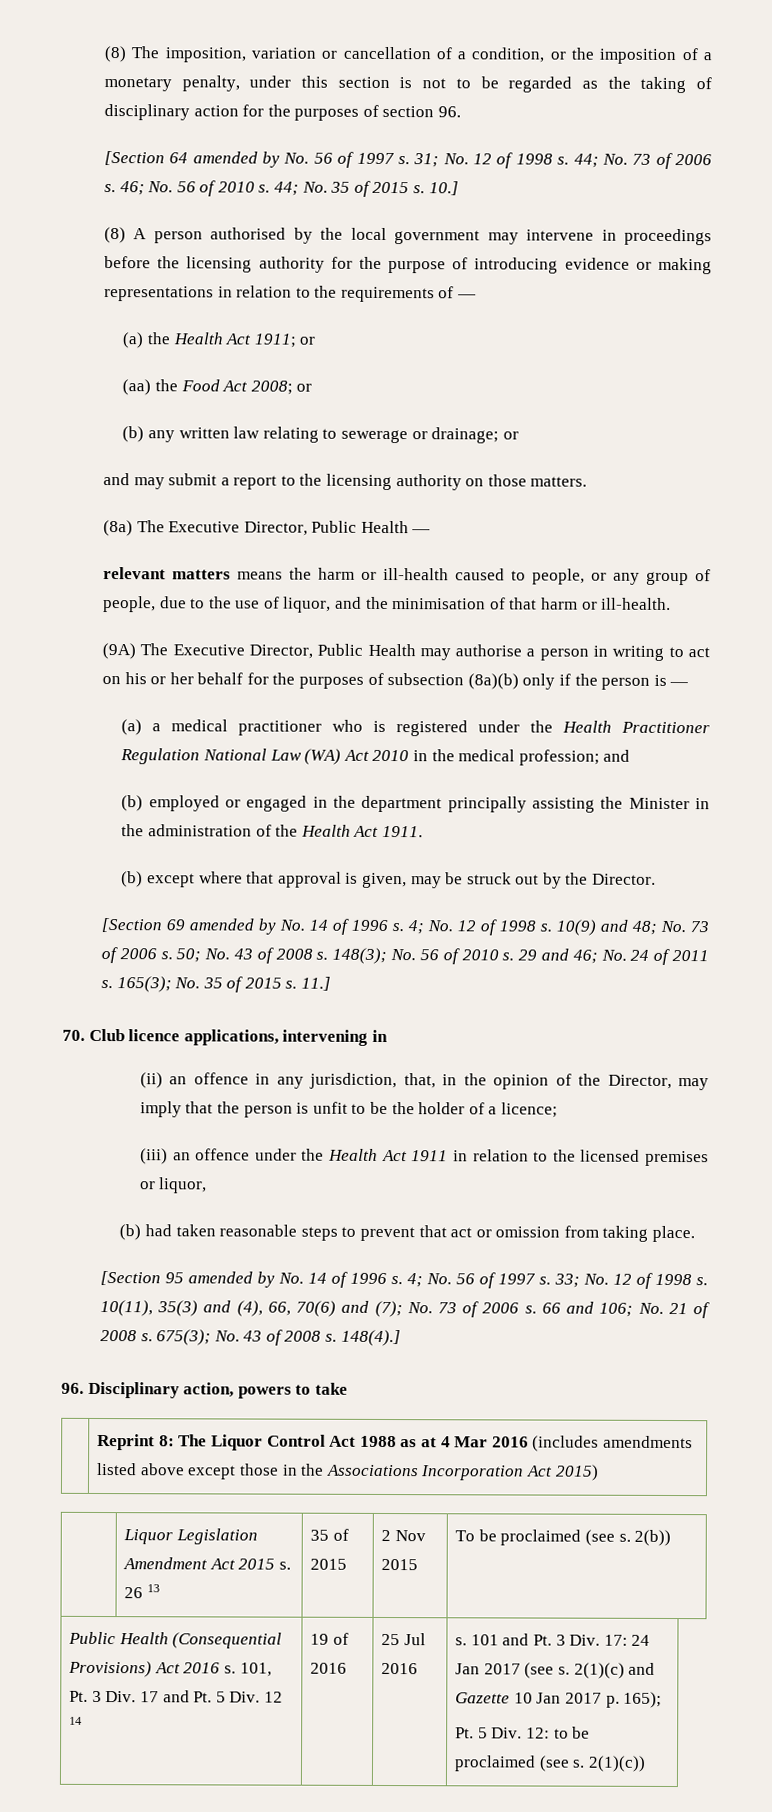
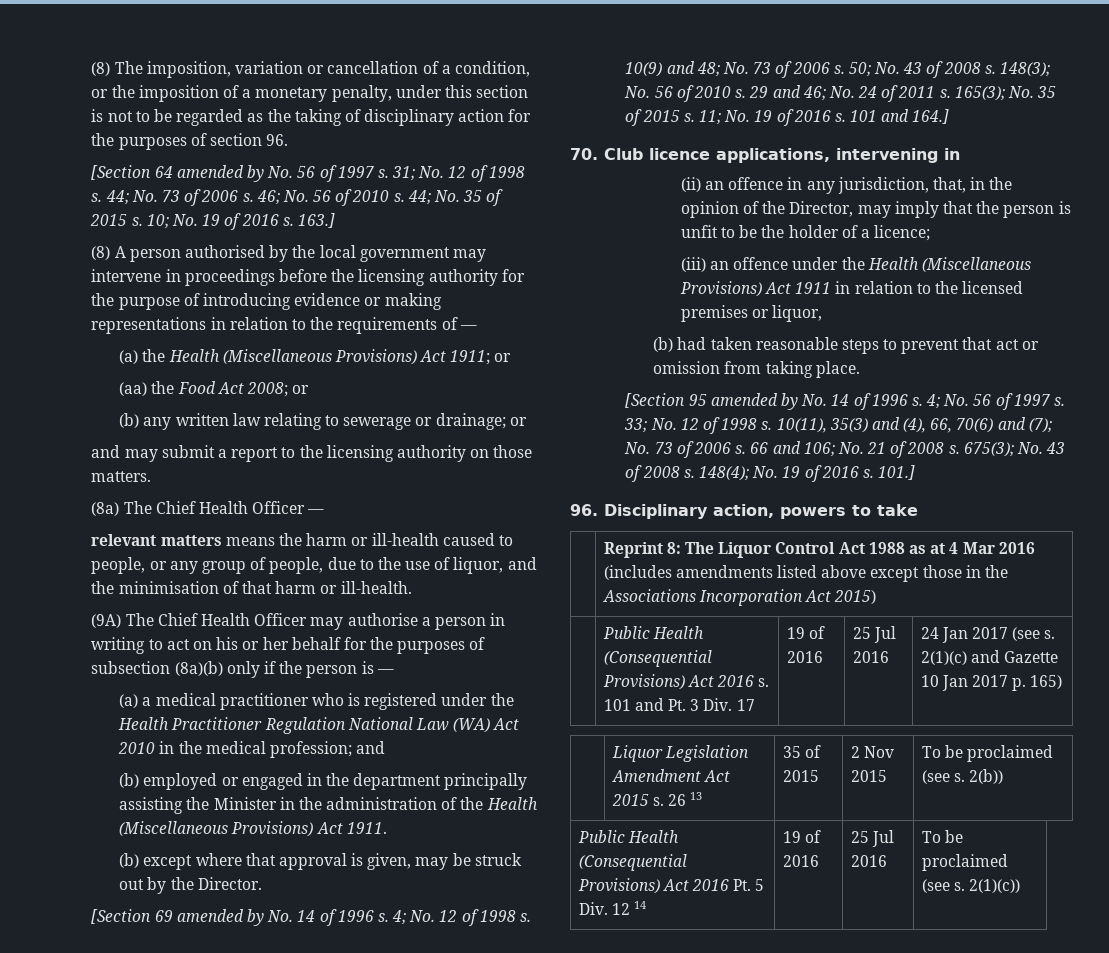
- 10.]
+ 10; No. 19 of 2016 s. 163.]
- (a) the Health Act 1911; or
+ (a) the Health (Miscellaneous Provisions) Act 1911; or
- (8a) The Executive Director, Public Health —
+ (8a) The Chief Health Officer —
- (9A) The Executive Director, Public Health may authorise a person in writing to act on his or her behalf for the purposes of subsection (8a)(b) only if the person is —
+ (9A) The Chief Health Officer may authorise a person in writing to act on his or her behalf for the purposes of subsection (8a)(b) only if the person is —
- (b) employed or engaged in the department principally assisting the Minister in the administration of the Health Act 1911.
+ (b) employed or engaged in the department principally assisting the Minister in the administration of the Health (Miscellaneous Provisions) Act 1911.
- 11.]
+ 11; No. 19 of 2016 s. 101 and 164.]
- (iii) an offence under the Health Act 1911 in relation to the licensed premises or liquor,
+ (iii) an offence under the Health (Miscellaneous Provisions) Act 1911 in relation to the licensed premises or liquor,
- 148(4).]
+ 148(4); No. 19 of 2016 s. 101.]
+ | Public Health (Consequential Provisions) Act 2016 s. 101 and Pt. 3 Div. 17 | 19 of 2016 | 25 Jul 2016 | 24 Jan 2017 (see s. 2(1)(c) and Gazette 10 Jan 2017 p. 165)
- Public Health (Consequential Provisions) Act 2016 s. 101, Pt. 3 Div. 17 and Pt. 5 Div. 12 14
+ Public Health (Consequential Provisions) Act 2016 Pt. 5 Div. 12 14
- 25 Jul 2016 | s. 101 and Pt. 3 Div. 17: 24 Jan 2017 (see s. 2(1)(c) and Gazette 10 Jan 2017 p. 165);
- Pt. 5 Div. 12: to be proclaimed (see s.
+ 25 Jul 2016 | To be proclaimed (see s.

